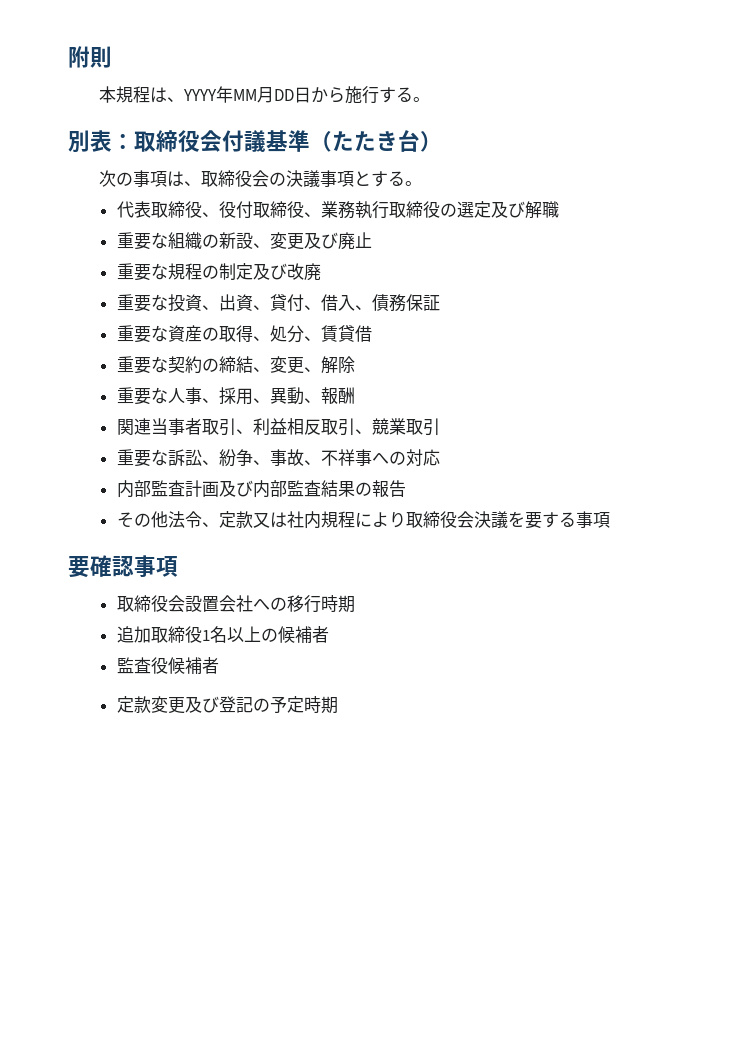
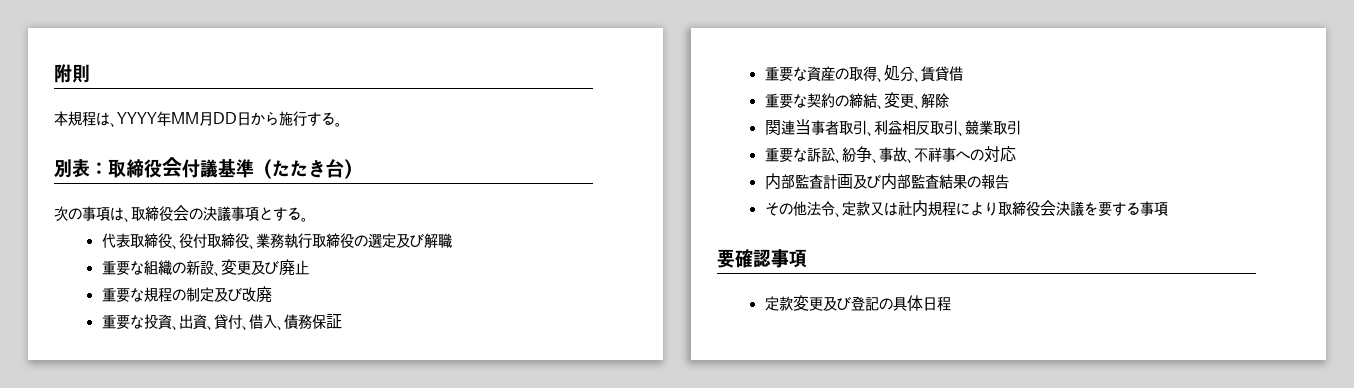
- 重要な人事、採用、異動、報酬
- 取締役会設置会社への移行時期
- 追加取締役1名以上の候補者
- 監査役候補者
- 定款変更及び登記の予定時期
+ 定款変更及び登記の具体日程

